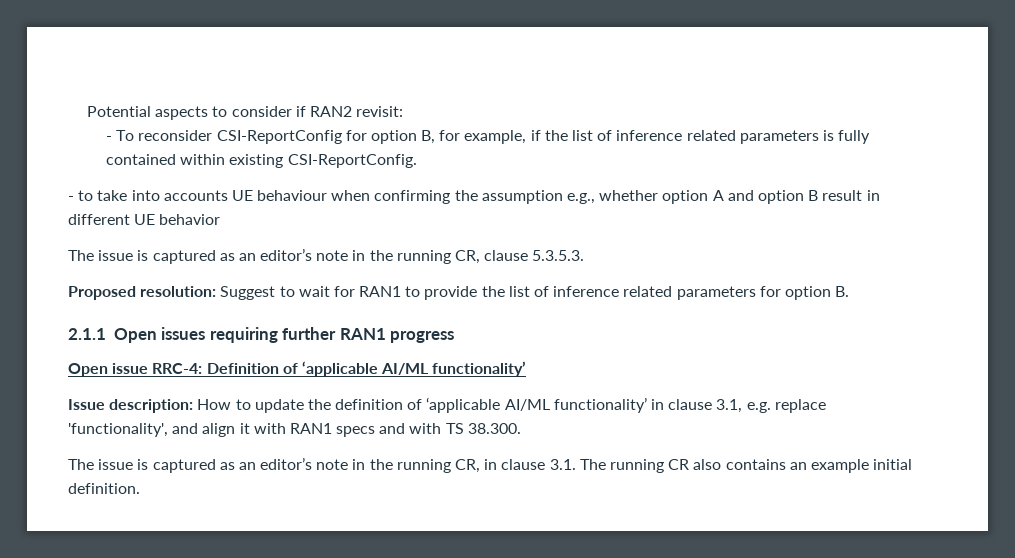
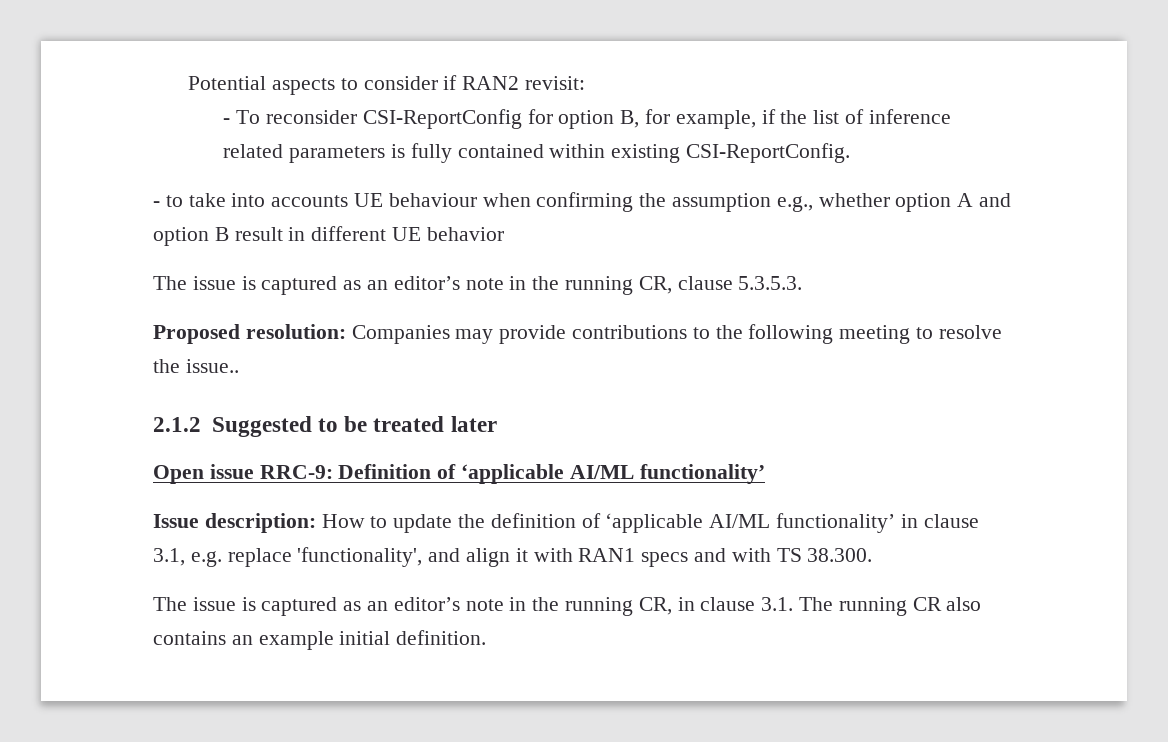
- Proposed resolution: Suggest to wait for RAN1 to provide the list of inference related parameters for option B.
- 2.1.1 Open issues requiring further RAN1 progress
+ Proposed resolution: Companies may provide contributions to the following meeting to resolve the issue..
+ 2.1.2 Suggested to be treated later
- Open issue RRC-4: Definition of ‘applicable AI/ML functionality’
+ Open issue RRC-9: Definition of ‘applicable AI/ML functionality’

